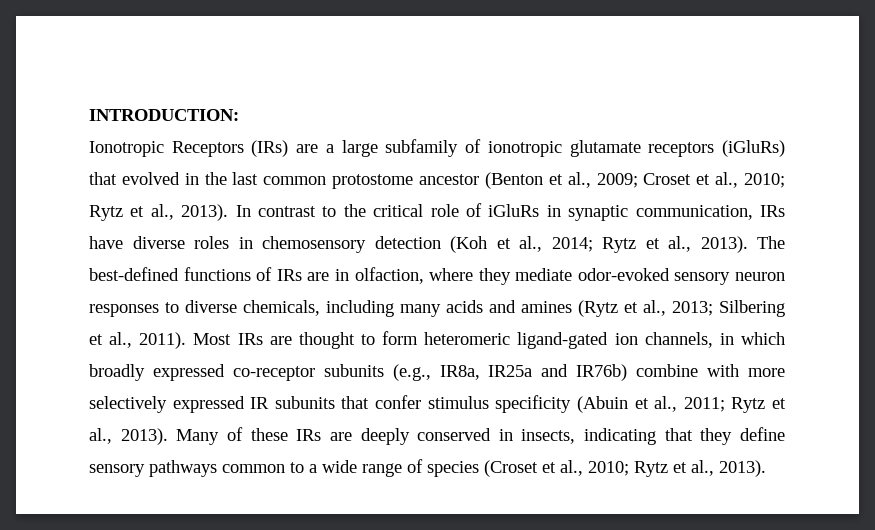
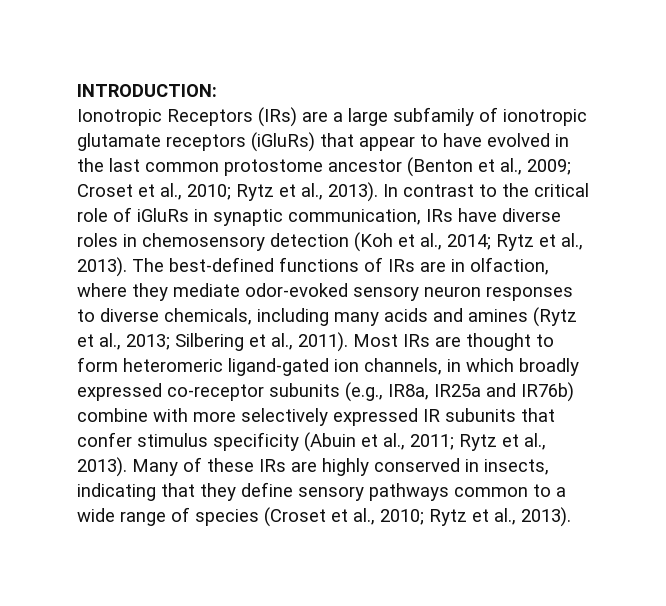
- Ionotropic Receptors (IRs) are a large subfamily of ionotropic glutamate receptors (iGluRs) that evolved in the last common protostome ancestor (Benton et al., 2009; Croset et al., 2010; Rytz et al., 2013).
+ Ionotropic Receptors (IRs) are a large subfamily of ionotropic glutamate receptors (iGluRs) that appear to have evolved in the last common protostome ancestor (Benton et al., 2009; Croset et al., 2010; Rytz et al., 2013).
- Many of these IRs are deeply conserved in insects, indicating that they define sensory pathways common to a wide range of species (Croset et al., 2010; Rytz et al., 2013).
+ Many of these IRs are highly conserved in insects, indicating that they define sensory pathways common to a wide range of species (Croset et al., 2010; Rytz et al., 2013).

